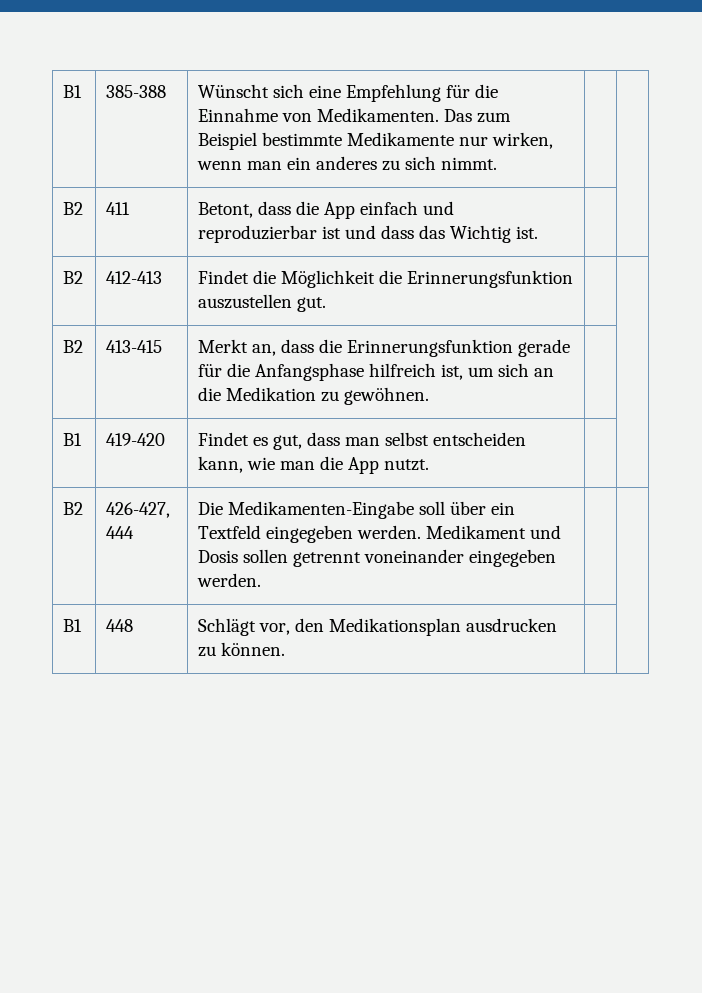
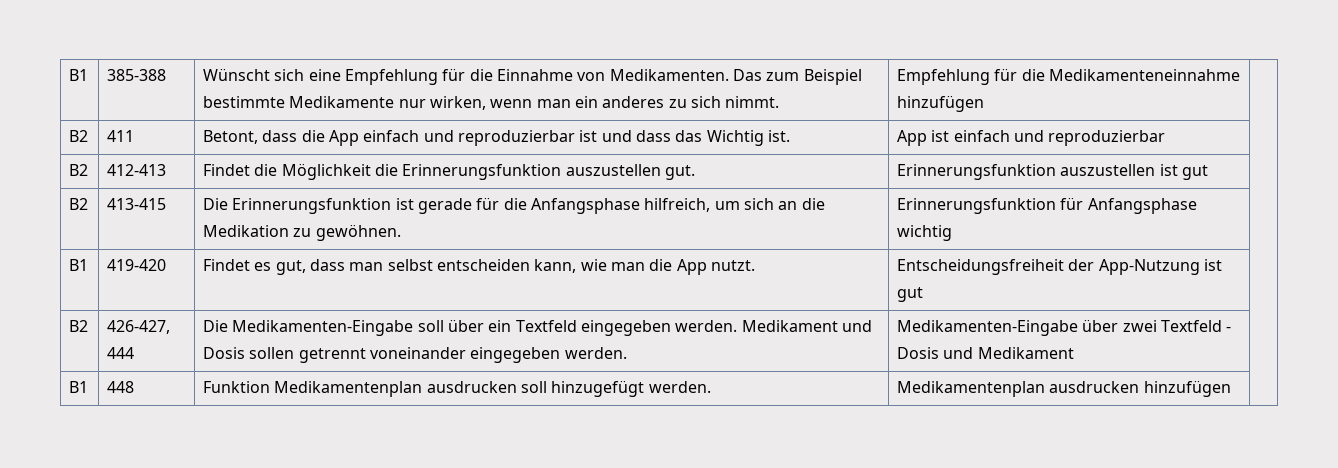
- B1 | 385-388 | Wünscht sich eine Empfehlung für die Einnahme von Medikamenten. Das zum Beispiel bestimmte Medikamente nur wirken, wenn man ein anderes zu sich nimmt. | |
+ B1 | 385-388 | Wünscht sich eine Empfehlung für die Einnahme von Medikamenten. Das zum Beispiel bestimmte Medikamente nur wirken, wenn man ein anderes zu sich nimmt. | Empfehlung für die Medikamenteneinnahme hinzufügen |
- B2 | 411 | Betont, dass die App einfach und reproduzierbar ist und dass das Wichtig ist. | |
+ B2 | 411 | Betont, dass die App einfach und reproduzierbar ist und dass das Wichtig ist. | App ist einfach und reproduzierbar |
- B2 | 412-413 | Findet die Möglichkeit die Erinnerungsfunktion auszustellen gut. | |
- B2 | 413-415 | Merkt an, dass die Erinnerungsfunktion gerade für die Anfangsphase hilfreich ist, um sich an die Medikation zu gewöhnen. | |
+ B2 | 412-413 | Findet die Möglichkeit die Erinnerungsfunktion auszustellen gut. | Erinnerungsfunktion auszustellen ist gut |
+ B2 | 413-415 | Die Erinnerungsfunktion ist gerade für die Anfangsphase hilfreich, um sich an die Medikation zu gewöhnen. | Erinnerungsfunktion für Anfangsphase wichtig |
- B1 | 419-420 | Findet es gut, dass man selbst entscheiden kann, wie man die App nutzt. | |
+ B1 | 419-420 | Findet es gut, dass man selbst entscheiden kann, wie man die App nutzt. | Entscheidungsfreiheit der App-Nutzung ist gut |
- B2 | 426-427, 444 | Die Medikamenten-Eingabe soll über ein Textfeld eingegeben werden. Medikament und Dosis sollen getrennt voneinander eingegeben werden. | |
- B1 | 448 | Schlägt vor, den Medikationsplan ausdrucken zu können. | |
+ B2 | 426-427, 444 | Die Medikamenten-Eingabe soll über ein Textfeld eingegeben werden. Medikament und Dosis sollen getrennt voneinander eingegeben werden. | Medikamenten-Eingabe über zwei Textfeld - Dosis und Medikament |
+ B1 | 448 | Funktion Medikamentenplan ausdrucken soll hinzugefügt werden. | Medikamentenplan ausdrucken hinzufügen |

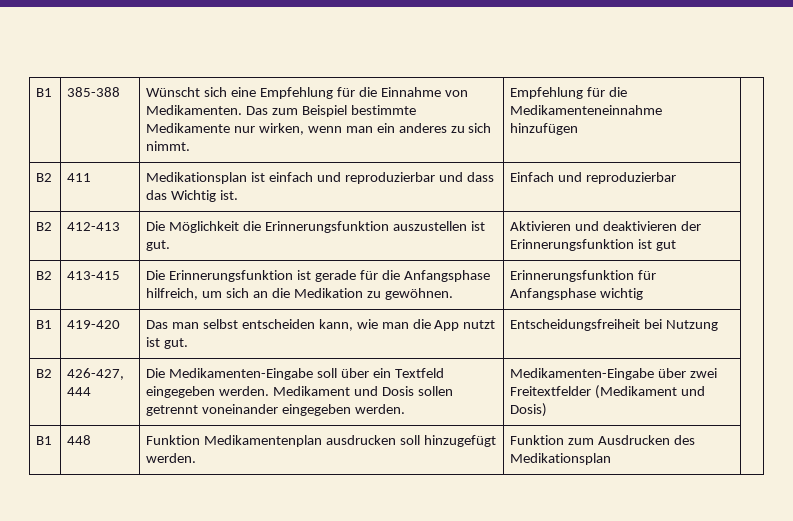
- B2 | 411 | Betont, dass die App einfach und reproduzierbar ist und dass das Wichtig ist. | App ist einfach und reproduzierbar |
+ B2 | 411 | Medikationsplan ist einfach und reproduzierbar und dass das Wichtig ist. | Einfach und reproduzierbar |
- B2 | 412-413 | Findet die Möglichkeit die Erinnerungsfunktion auszustellen gut. | Erinnerungsfunktion auszustellen ist gut |
+ B2 | 412-413 | Die Möglichkeit die Erinnerungsfunktion auszustellen ist gut. | Aktivieren und deaktivieren der Erinnerungsfunktion ist gut |
- B1 | 419-420 | Findet es gut, dass man selbst entscheiden kann, wie man die App nutzt. | Entscheidungsfreiheit der App-Nutzung ist gut |
+ B1 | 419-420 | Das man selbst entscheiden kann, wie man die App nutzt ist gut. | Entscheidungsfreiheit bei Nutzung |
- B2 | 426-427, 444 | Die Medikamenten-Eingabe soll über ein Textfeld eingegeben werden. Medikament und Dosis sollen getrennt voneinander eingegeben werden. | Medikamenten-Eingabe über zwei Textfeld - Dosis und Medikament |
+ B2 | 426-427, 444 | Die Medikamenten-Eingabe soll über ein Textfeld eingegeben werden. Medikament und Dosis sollen getrennt voneinander eingegeben werden. | Medikamenten-Eingabe über zwei Freitextfelder (Medikament und Dosis) |
- B1 | 448 | Funktion Medikamentenplan ausdrucken soll hinzugefügt werden. | Medikamentenplan ausdrucken hinzufügen |
+ B1 | 448 | Funktion Medikamentenplan ausdrucken soll hinzugefügt werden. | Funktion zum Ausdrucken des Medikationsplan |

